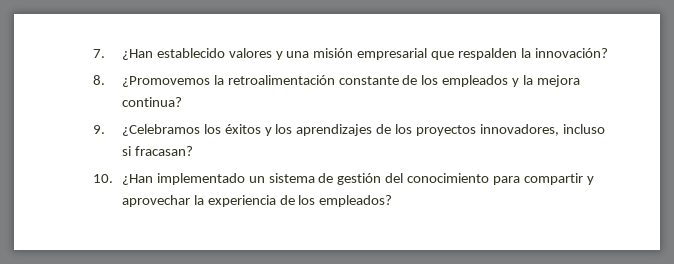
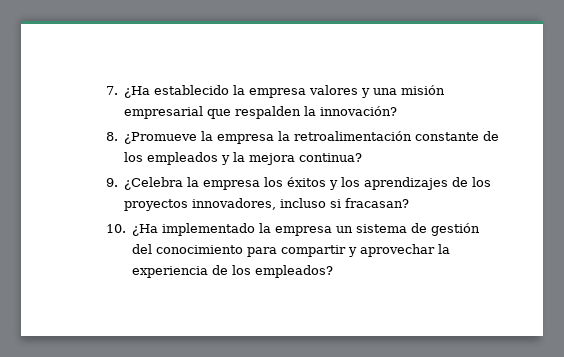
- 7. ¿Han establecido valores y una misión empresarial que respalden la innovación?
+ 7. ¿Ha establecido la empresa valores y una misión empresarial que respalden la innovación?
- 8. ¿Promovemos la retroalimentación constante de los empleados y la mejora continua?
+ 8. ¿Promueve la empresa la retroalimentación constante de los empleados y la mejora continua?
- 9. ¿Celebramos los éxitos y los aprendizajes de los proyectos innovadores, incluso si fracasan?
+ 9. ¿Celebra la empresa los éxitos y los aprendizajes de los proyectos innovadores, incluso si fracasan?
- 10. ¿Han implementado un sistema de gestión del conocimiento para compartir y aprovechar la experiencia de los empleados?
+ 10. ¿Ha implementado la empresa un sistema de gestión del conocimiento para compartir y aprovechar la experiencia de los empleados?

